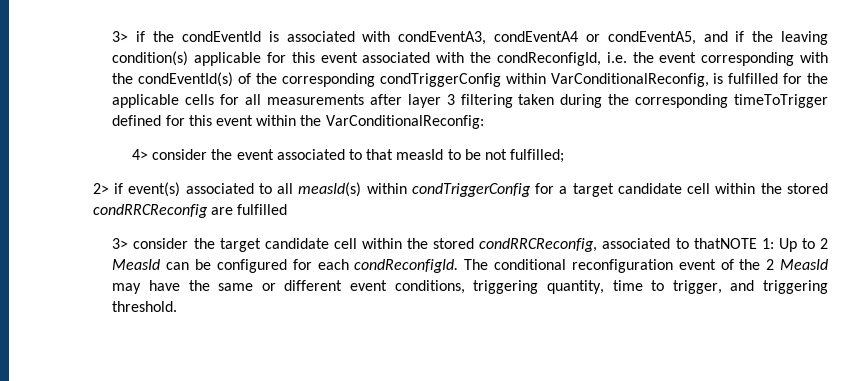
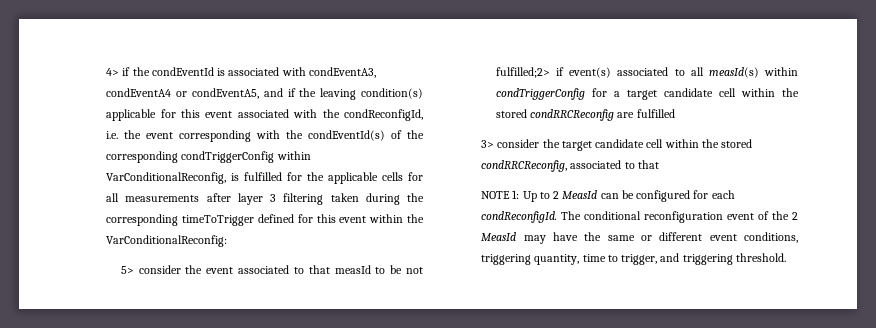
- 3> if the condEventId is associated with condEventA3, condEventA4 or condEventA5, and if the leaving condition(s) applicable for this event associated with the condReconfigId, i.e. the event corresponding with the condEventId(s) of the corresponding condTriggerConfig within VarConditionalReconfig, is fulfilled for the applicable cells for all measurements after layer 3 filtering taken during the corresponding timeToTrigger defined for this event within the VarConditionalReconfig:
+ 4> if the condEventId is associated with condEventA3, condEventA4 or condEventA5, and if the leaving condition(s) applicable for this event associated with the condReconfigId, i.e. the event corresponding with the condEventId(s) of the corresponding condTriggerConfig within VarConditionalReconfig, is fulfilled for the applicable cells for all measurements after layer 3 filtering taken during the corresponding timeToTrigger defined for this event within the VarConditionalReconfig:
- 4> consider the event associated to that measId to be not fulfilled;
- 2> if event(s) associated to all measId(s) within condTriggerConfig for a target candidate cell within the stored condRRCReconfig are fulfilled
+ 5> consider the event associated to that measId to be not fulfilled;2> if event(s) associated to all measId(s) within condTriggerConfig for a target candidate cell within the stored condRRCReconfig are fulfilled
- 3> consider the target candidate cell within the stored condRRCReconfig, associated to thatNOTE 1: Up to 2 MeasId can be configured for each condReconfigId.
+ 3> consider the target candidate cell within the stored condRRCReconfig, associated to that
+ NOTE 1: Up to 2 MeasId can be configured for each condReconfigId.

